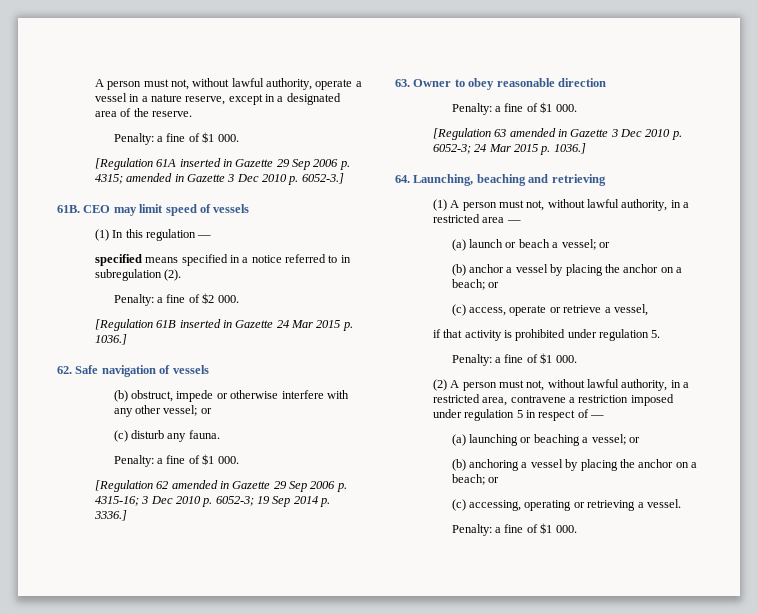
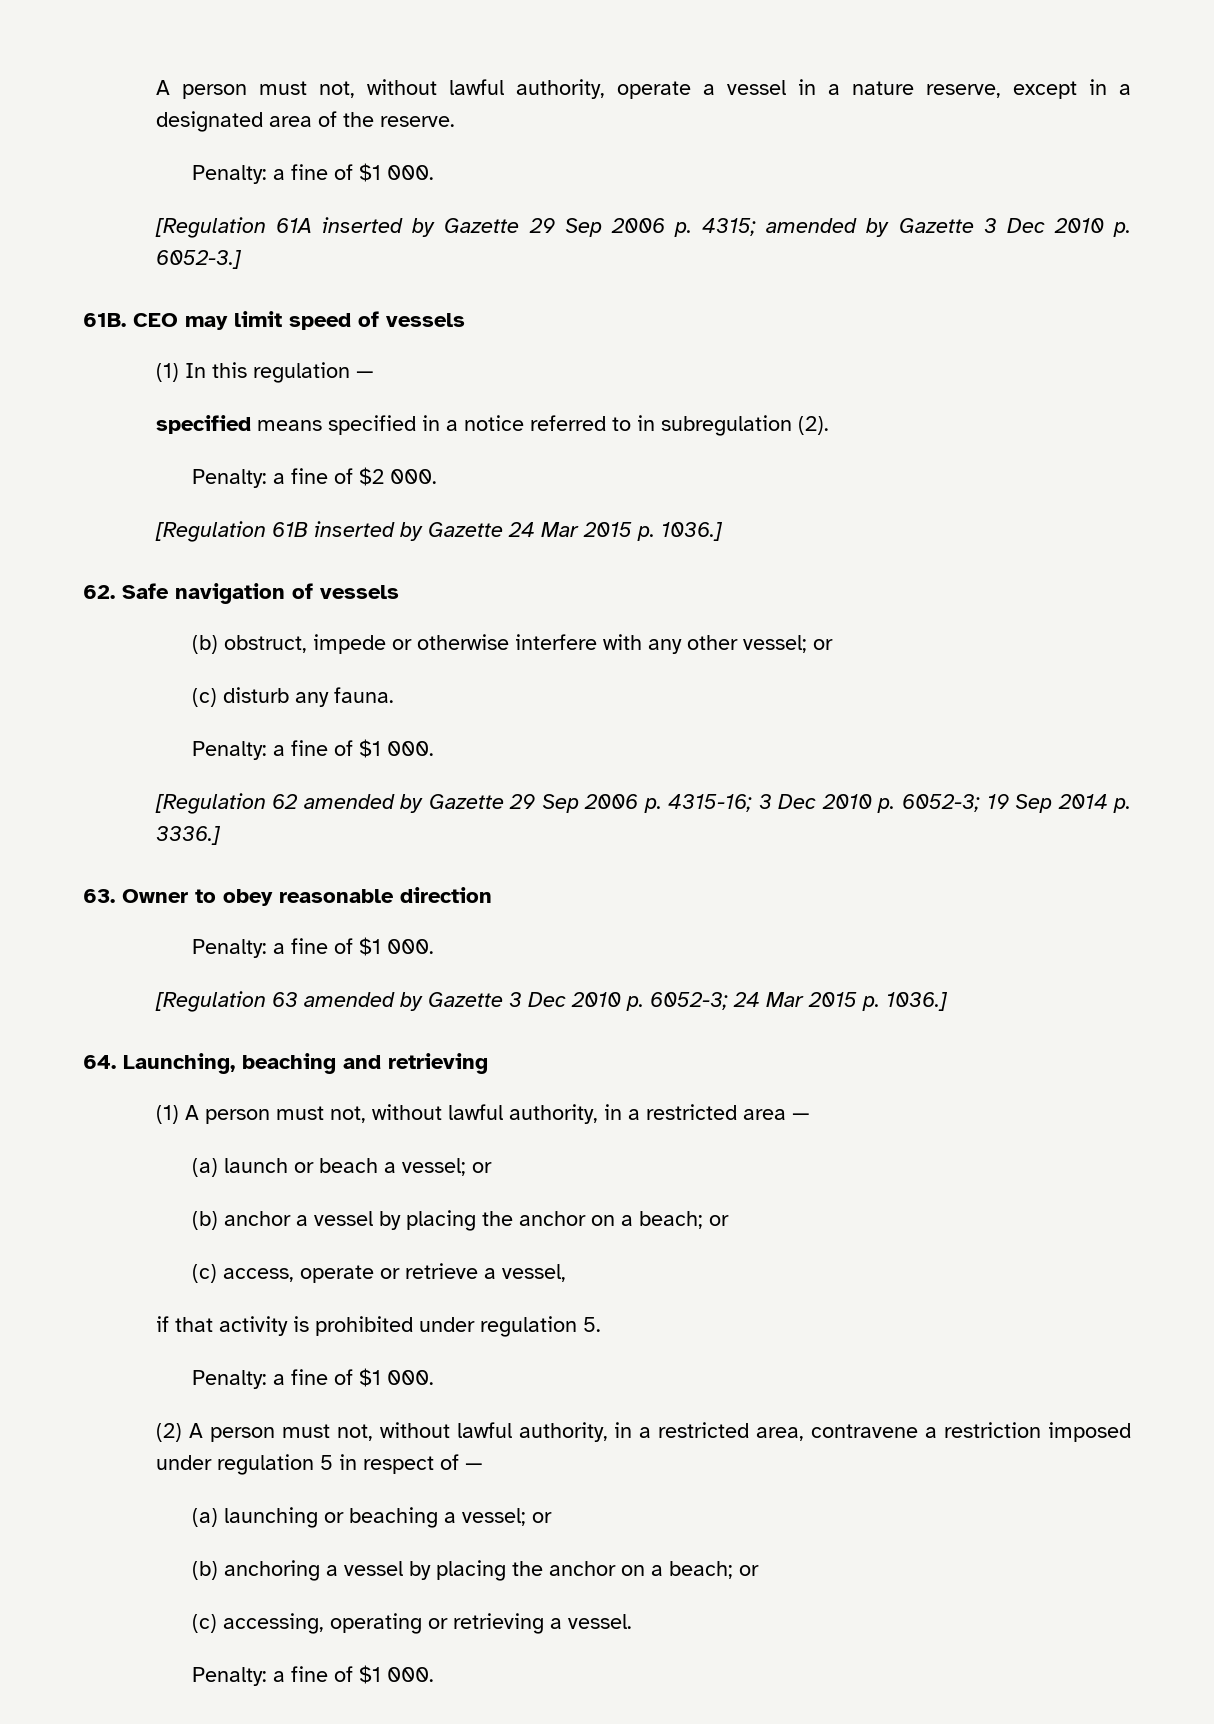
- [Regulation 61A inserted in Gazette 29 Sep 2006 p. 4315; amended in Gazette 3 Dec 2010 p. 6052-3.]
+ [Regulation 61A inserted by Gazette 29 Sep 2006 p. 4315; amended by Gazette 3 Dec 2010 p. 6052-3.]
- [Regulation 61B inserted in Gazette 24 Mar 2015 p. 1036.]
+ [Regulation 61B inserted by Gazette 24 Mar 2015 p. 1036.]
- [Regulation 62 amended in Gazette 29 Sep 2006 p. 4315-16; 3 Dec 2010 p. 6052-3; 19 Sep 2014 p. 3336.]
+ [Regulation 62 amended by Gazette 29 Sep 2006 p. 4315-16; 3 Dec 2010 p. 6052-3; 19 Sep 2014 p. 3336.]
- [Regulation 63 amended in Gazette 3 Dec 2010 p. 6052-3; 24 Mar 2015 p. 1036.]
+ [Regulation 63 amended by Gazette 3 Dec 2010 p. 6052-3; 24 Mar 2015 p. 1036.]

